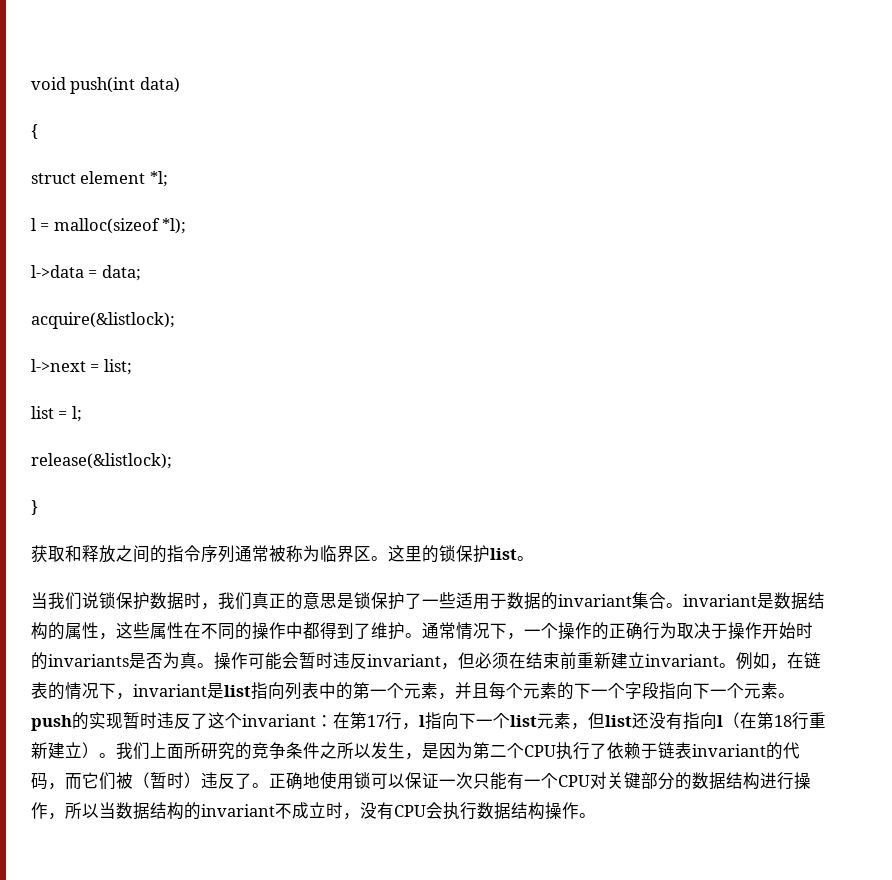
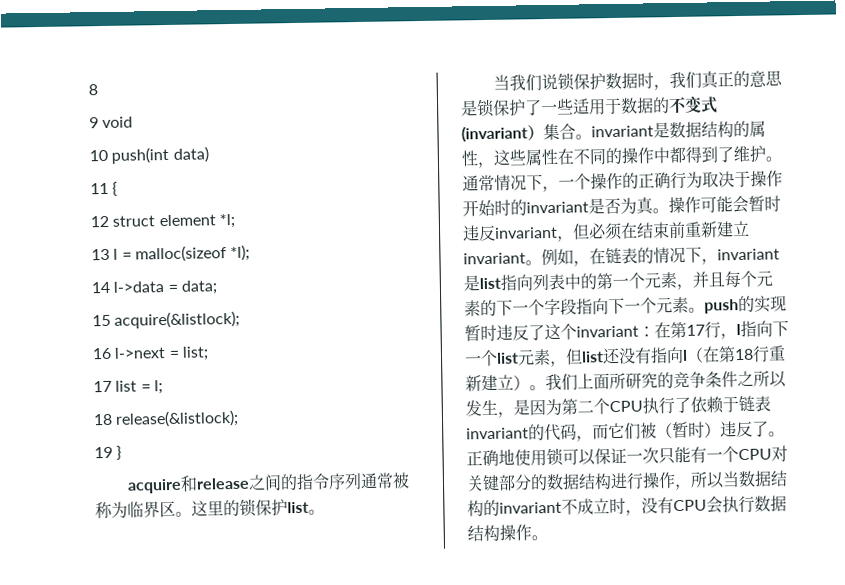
- void push(int data)
+ 8
+ 9 void
+ 10 push(int data)
- {
+ 11 {
- struct element *l;
+ 12 struct element *l;
- l = malloc(sizeof *l);
+ 13 l = malloc(sizeof *l);
- l->data = data;
+ 14 l->data = data;
- acquire(&listlock);
+ 15 acquire(&listlock);
- l->next = list;
+ 16 l->next = list;
- list = l;
+ 17 list = l;
- release(&listlock);
+ 18 release(&listlock);
- }
+ 19 }
- 获取和释放之间的指令序列通常被称为临界区。
+ acquire和release之间的指令序列通常被称为临界区。
- 当我们说锁保护数据时，我们真正的意思是锁保护了一些适用于数据的invariant集合。invariant是数据结构的属性，这些属性在不同的操作中都得到了维护。
+ 当我们说锁保护数据时，我们真正的意思是锁保护了一些适用于数据的不变式(invariant）集合。invariant是数据结构的属性，这些属性在不同的操作中都得到了维护。
- 通常情况下，一个操作的正确行为取决于操作开始时的invariants是否为真。
+ 通常情况下，一个操作的正确行为取决于操作开始时的invariant是否为真。

